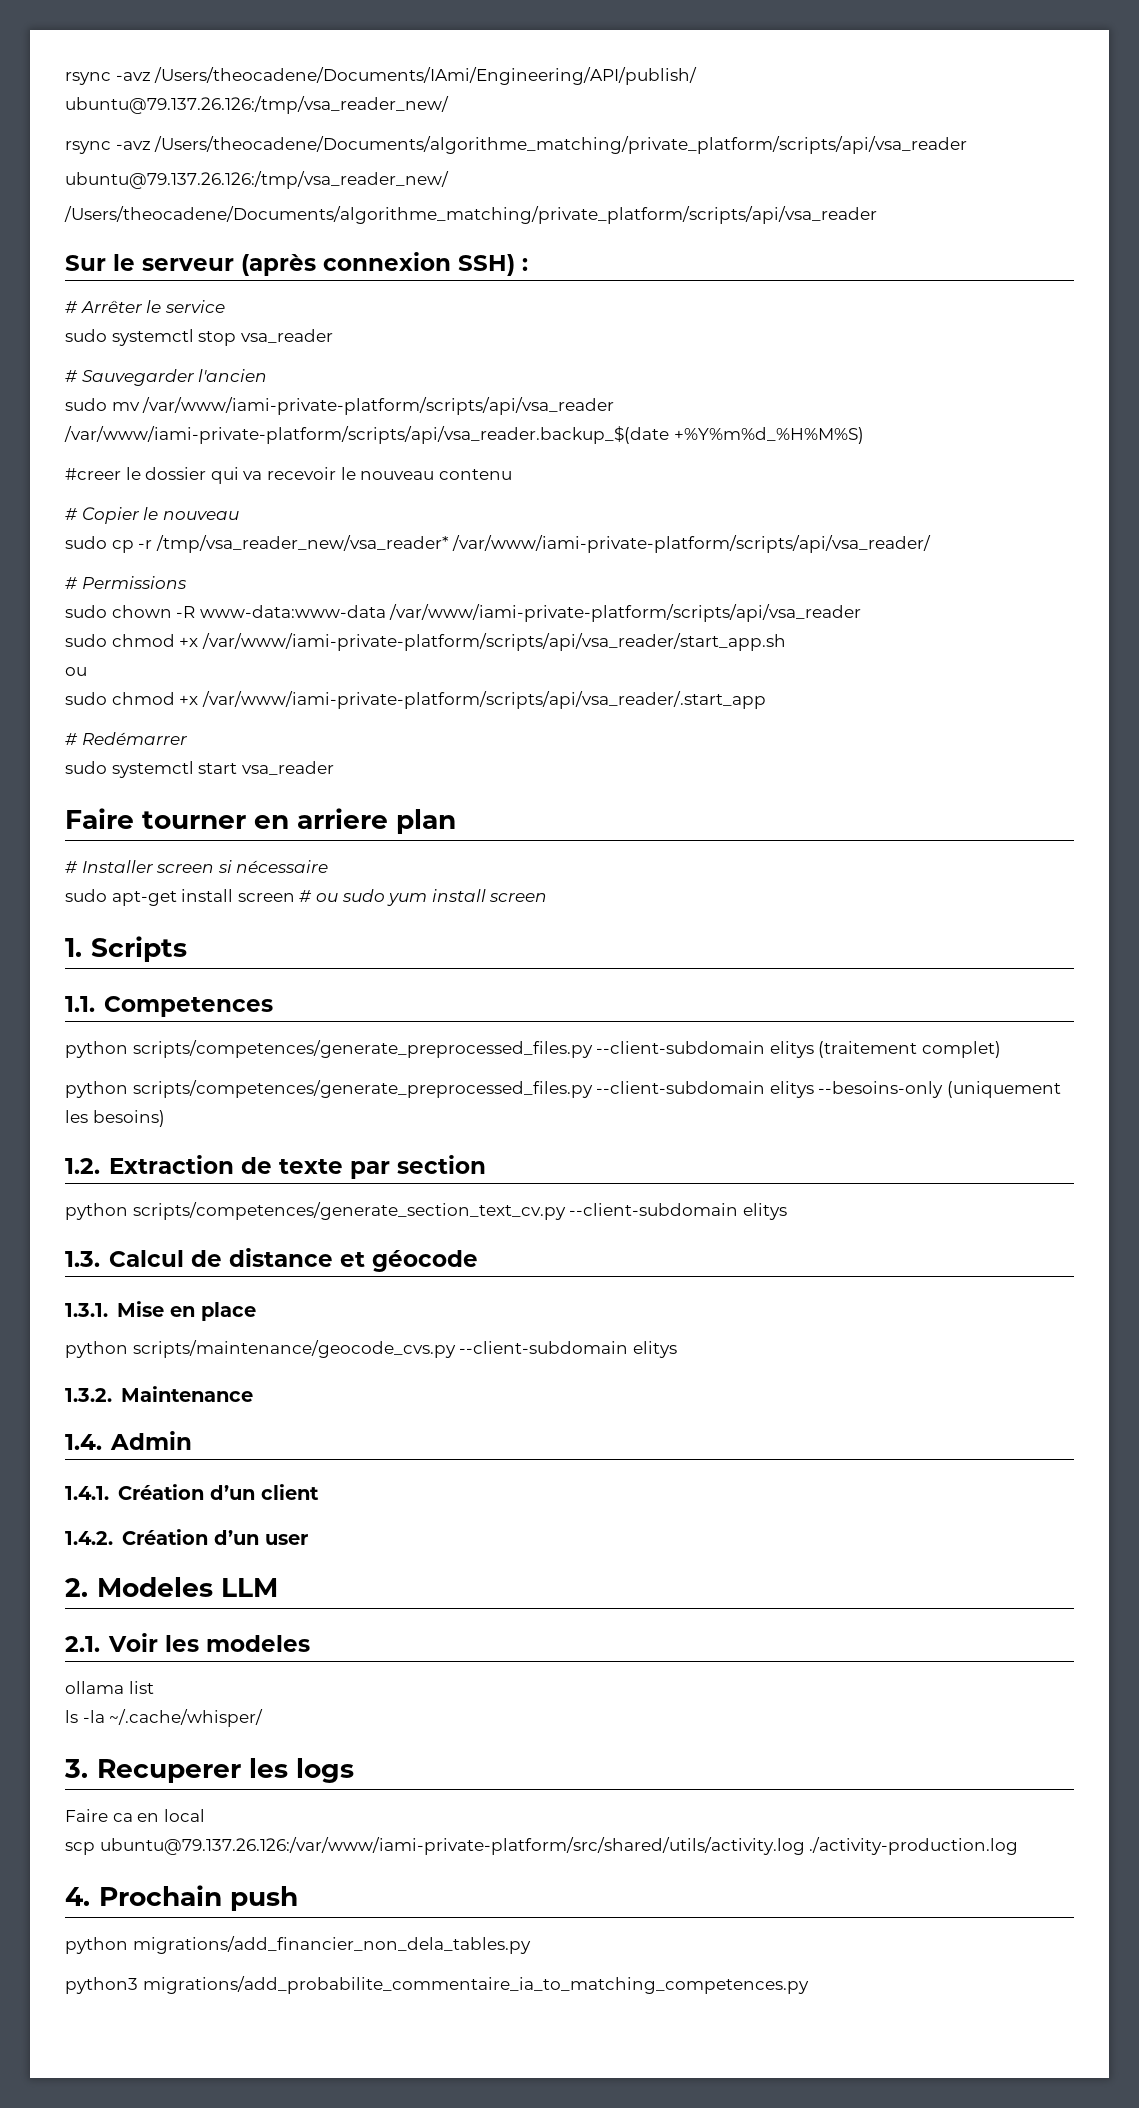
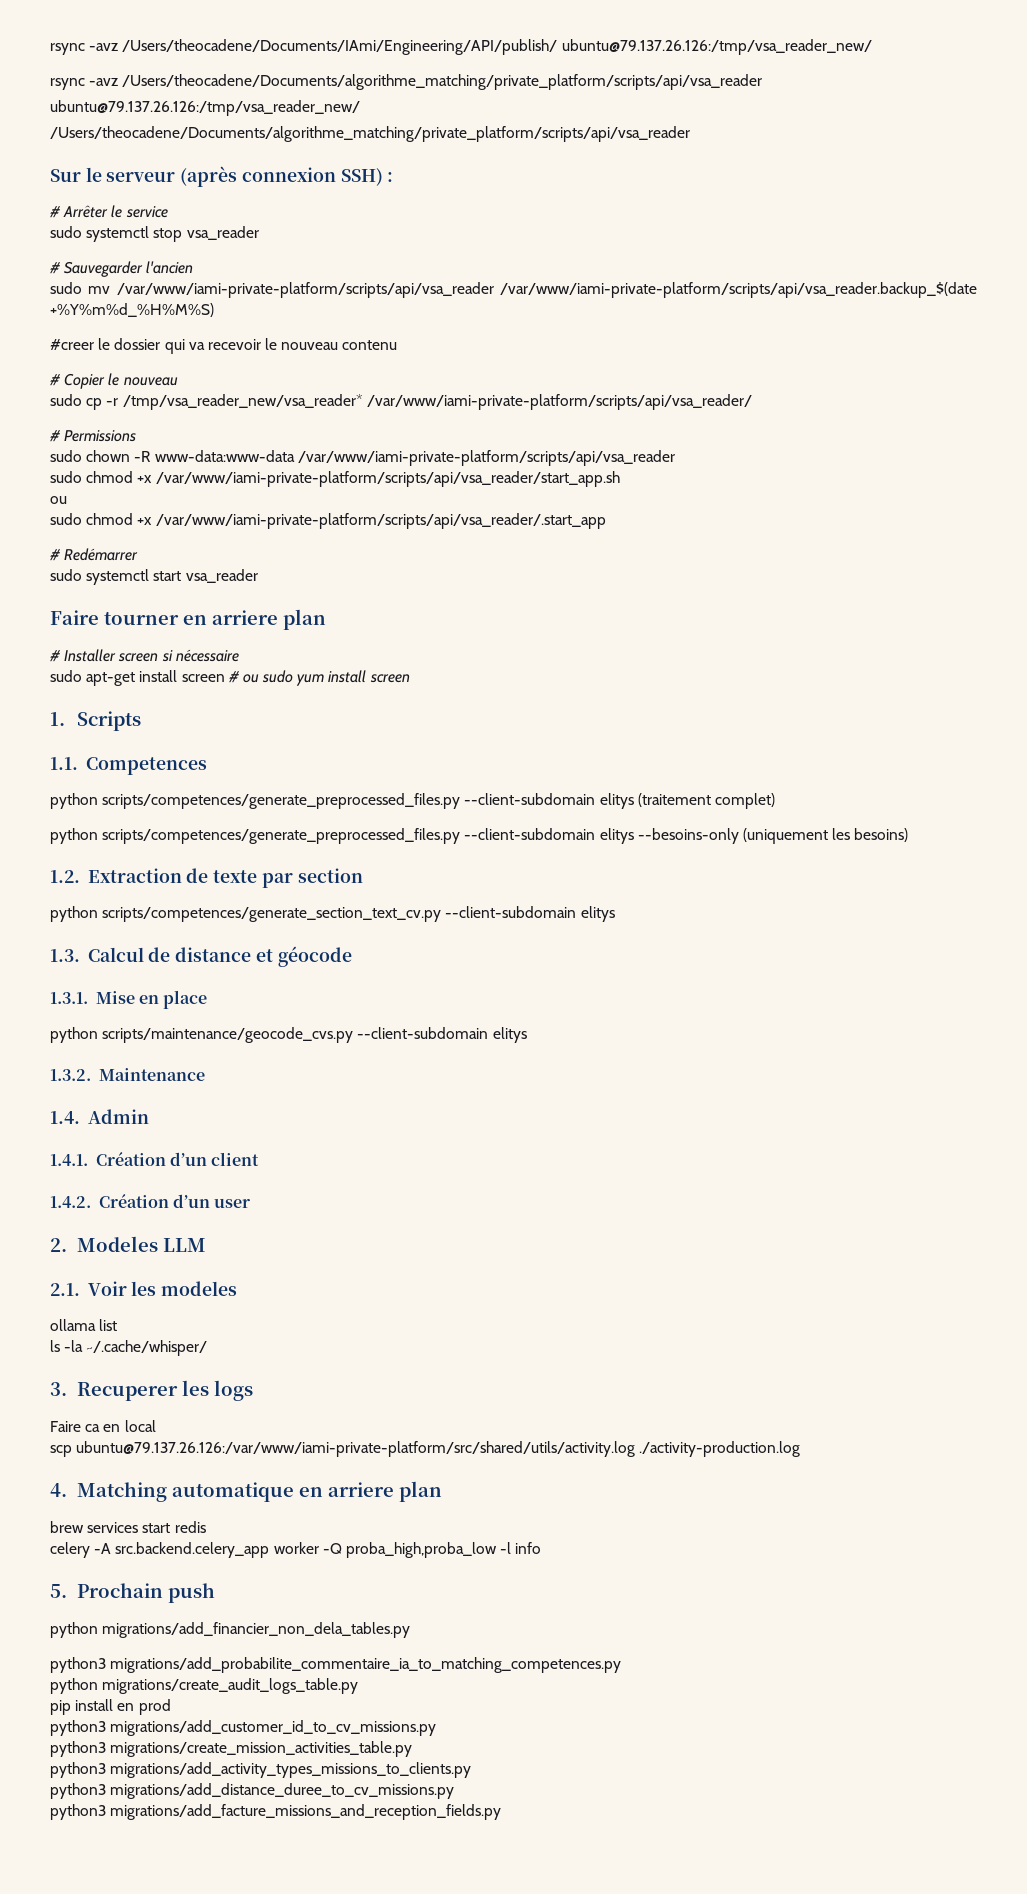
- 4. Prochain push
+ 4. Matching automatique en arriere plan
+ brew services start redis
+ celery -A src.backend.celery_app worker -Q proba_high,proba_low -l info
+ 5. Prochain push
+ python migrations/create_audit_logs_table.py
+ pip install en prod
+ python3 migrations/add_customer_id_to_cv_missions.py
+ python3 migrations/create_mission_activities_table.py
+ python3 migrations/add_activity_types_missions_to_clients.py
+ python3 migrations/add_distance_duree_to_cv_missions.py
+ python3 migrations/add_facture_missions_and_reception_fields.py

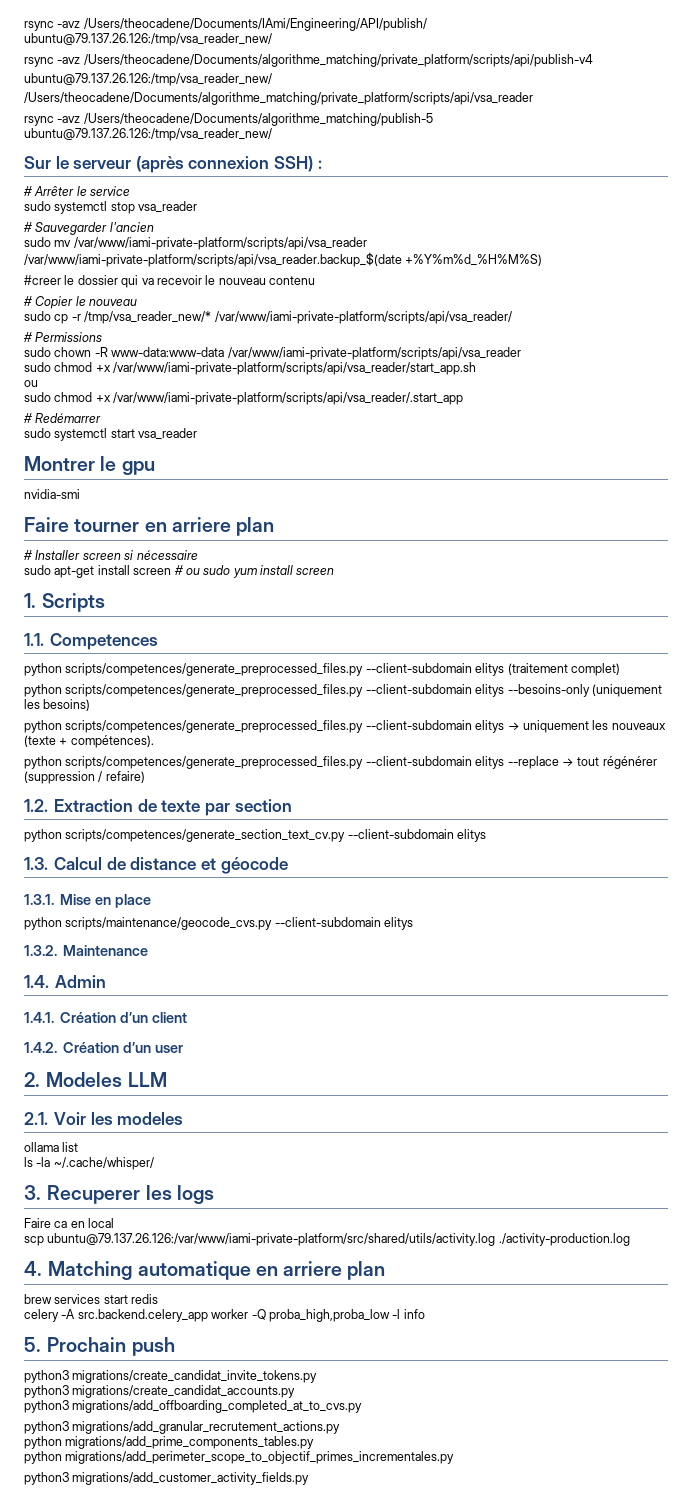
- rsync -avz /Users/theocadene/Documents/algorithme_matching/private_platform/scripts/api/vsa_reader
+ rsync -avz /Users/theocadene/Documents/algorithme_matching/private_platform/scripts/api/publish-v4
+ rsync -avz /Users/theocadene/Documents/algorithme_matching/publish-5 ubuntu@79.137.26.126:/tmp/vsa_reader_new/
- sudo cp -r /tmp/vsa_reader_new/vsa_reader* /var/www/iami-private-platform/scripts/api/vsa_reader/
+ sudo cp -r /tmp/vsa_reader_new/* /var/www/iami-private-platform/scripts/api/vsa_reader/
+ Montrer le gpu
+ nvidia-smi
+ python scripts/competences/generate_preprocessed_files.py --client-subdomain elitys → uniquement les nouveaux (texte + compétences).
+ python scripts/competences/generate_preprocessed_files.py --client-subdomain elitys --replace → tout régénérer (suppression / refaire)
- python migrations/add_financier_non_dela_tables.py
- python3 migrations/add_probabilite_commentaire_ia_to_matching_competences.py
- python migrations/create_audit_logs_table.py
- pip install en prod
- python3 migrations/add_customer_id_to_cv_missions.py
- python3 migrations/create_mission_activities_table.py
- python3 migrations/add_activity_types_missions_to_clients.py
- python3 migrations/add_distance_duree_to_cv_missions.py
- python3 migrations/add_facture_missions_and_reception_fields.py
+ python3 migrations/create_candidat_invite_tokens.py
+ python3 migrations/create_candidat_accounts.py
+ python3 migrations/add_offboarding_completed_at_to_cvs.py
+ python3 migrations/add_granular_recrutement_actions.py
+ python migrations/add_prime_components_tables.py
+ python migrations/add_perimeter_scope_to_objectif_primes_incrementales.py
+ python3 migrations/add_customer_activity_fields.py

